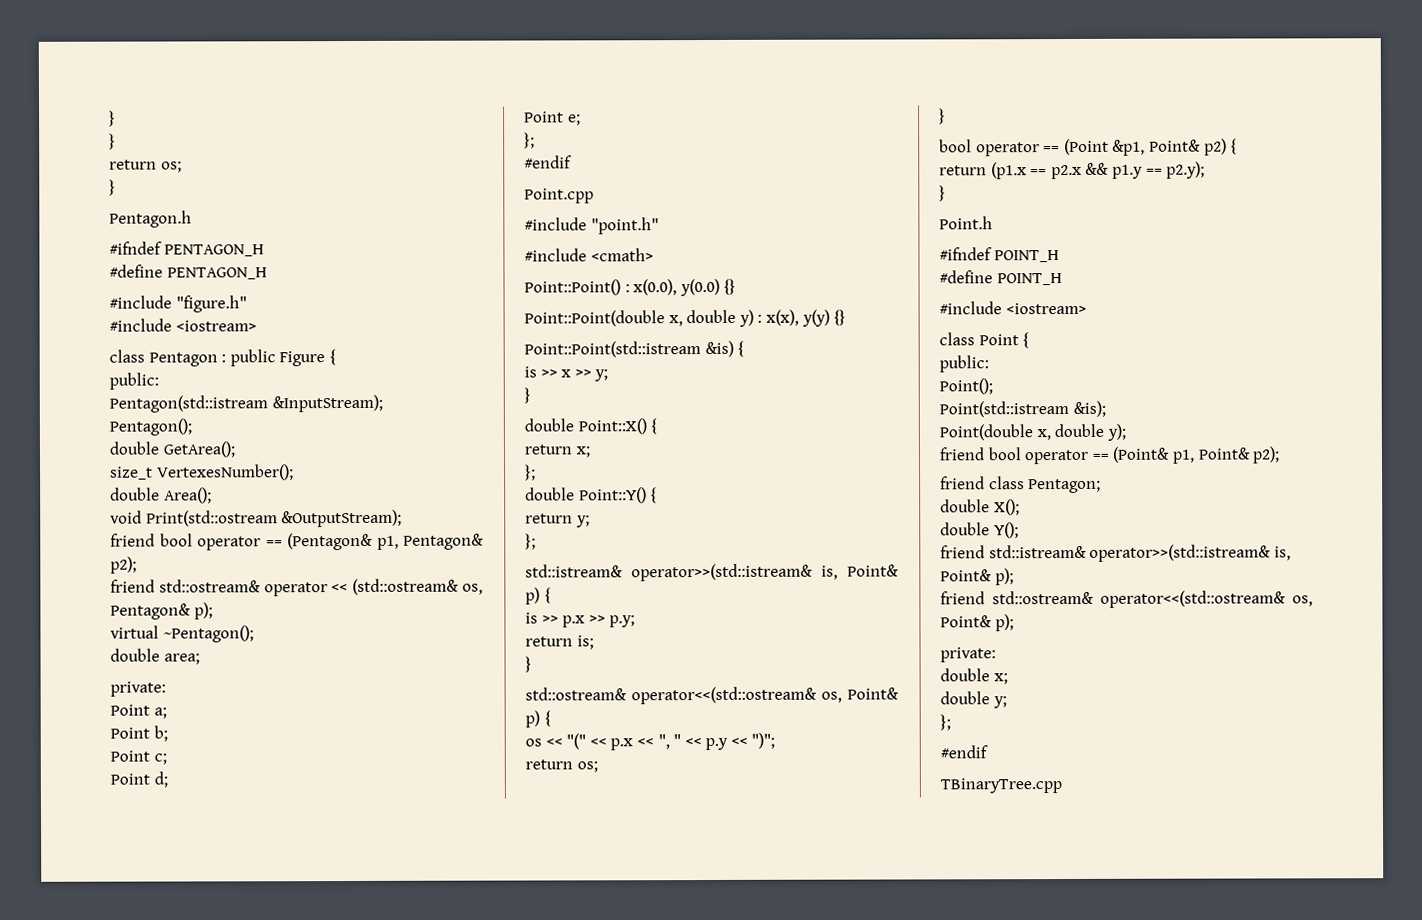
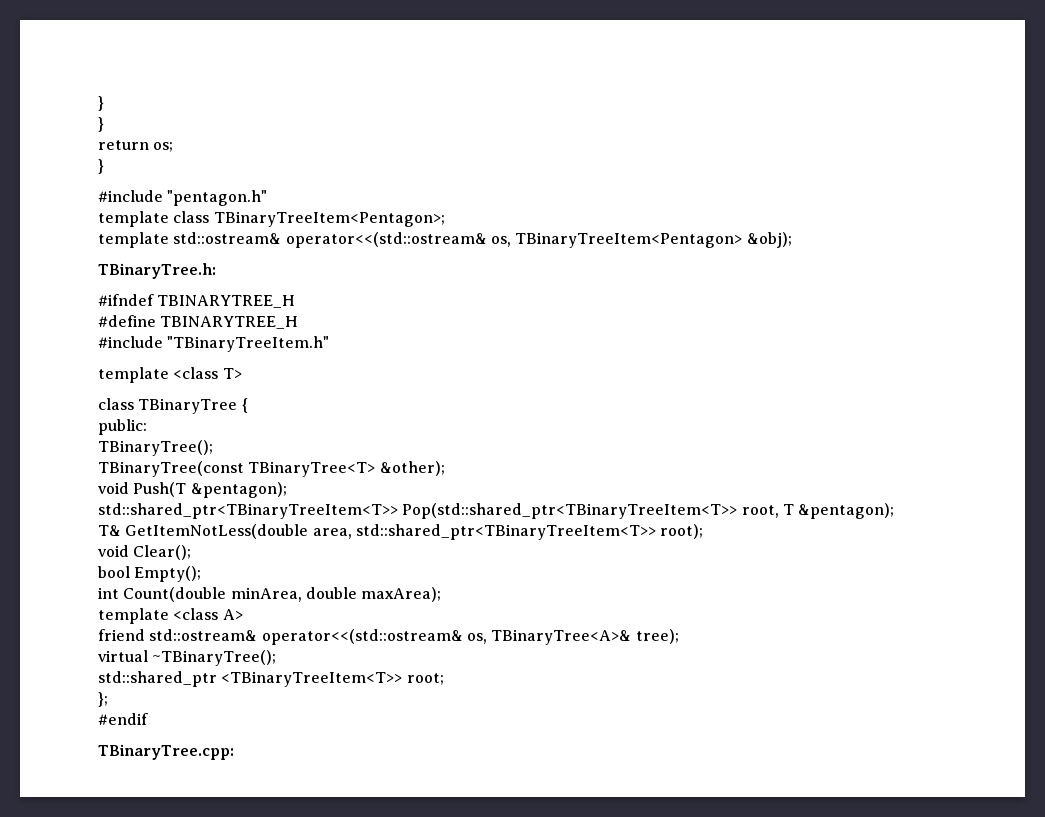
- Pentagon.h
- #ifndef PENTAGON_H
- #define PENTAGON_H
- #include "figure.h"
- #include <iostream>
- class Pentagon : public Figure {
+ #include "pentagon.h"
+ template class TBinaryTreeItem<Pentagon>;
+ template std::ostream& operator<<(std::ostream& os, TBinaryTreeItem<Pentagon> &obj);
+ TBinaryTree.h:
+ #ifndef TBINARYTREE_H
+ #define TBINARYTREE_H
+ #include "TBinaryTreeItem.h"
+ template <class T>
+ class TBinaryTree {
  public:
- Pentagon(std::istream &InputStream);
- Pentagon();
- double GetArea();
- size_t VertexesNumber();
- double Area();
- void Print(std::ostream &OutputStream);
- friend bool operator == (Pentagon& p1, Pentagon& p2);
- friend std::ostream& operator << (std::ostream& os, Pentagon& p);
- virtual ~Pentagon();
- double area;
- private:
- Point a;
- Point b;
- Point c;
- Point d;
- Point e;
+ TBinaryTree();
+ TBinaryTree(const TBinaryTree<T> &other);
+ void Push(T &pentagon);
+ std::shared_ptr<TBinaryTreeItem<T>> Pop(std::shared_ptr<TBinaryTreeItem<T>> root, T &pentagon);
+ T& GetItemNotLess(double area, std::shared_ptr<TBinaryTreeItem<T>> root);
+ void Clear();
+ bool Empty();
+ int Count(double minArea, double maxArea);
+ template <class A>
+ friend std::ostream& operator<<(std::ostream& os, TBinaryTree<A>& tree);
+ virtual ~TBinaryTree();
+ std::shared_ptr <TBinaryTreeItem<T>> root;
  };
  #endif
- Point.cpp
- #include "point.h"
- #include <cmath>
- Point::Point() : x(0.0), y(0.0) {}
- Point::Point(double x, double y) : x(x), y(y) {}
- Point::Point(std::istream &is) {
- is >> x >> y;
- }
- double Point::X() {
- return x;
- };
- double Point::Y() {
- return y;
- };
- std::istream& operator>>(std::istream& is, Point& p) {
- is >> p.x >> p.y;
- return is;
- }
- std::ostream& operator<<(std::ostream& os, Point& p) {
- os << "(" << p.x << ", " << p.y << ")";
- return os;
- }
- bool operator == (Point &p1, Point& p2) {
- return (p1.x == p2.x && p1.y == p2.y);
- }
- Point.h
- #ifndef POINT_H
- #define POINT_H
- #include <iostream>
- class Point {
- public:
- Point();
- Point(std::istream &is);
- Point(double x, double y);
- friend bool operator == (Point& p1, Point& p2);
- friend class Pentagon;
- double X();
- double Y();
- friend std::istream& operator>>(std::istream& is, Point& p);
- friend std::ostream& operator<<(std::ostream& os, Point& p);
- private:
- double x;
- double y;
- };
- #endif
- TBinaryTree.cpp
+ TBinaryTree.cpp:

